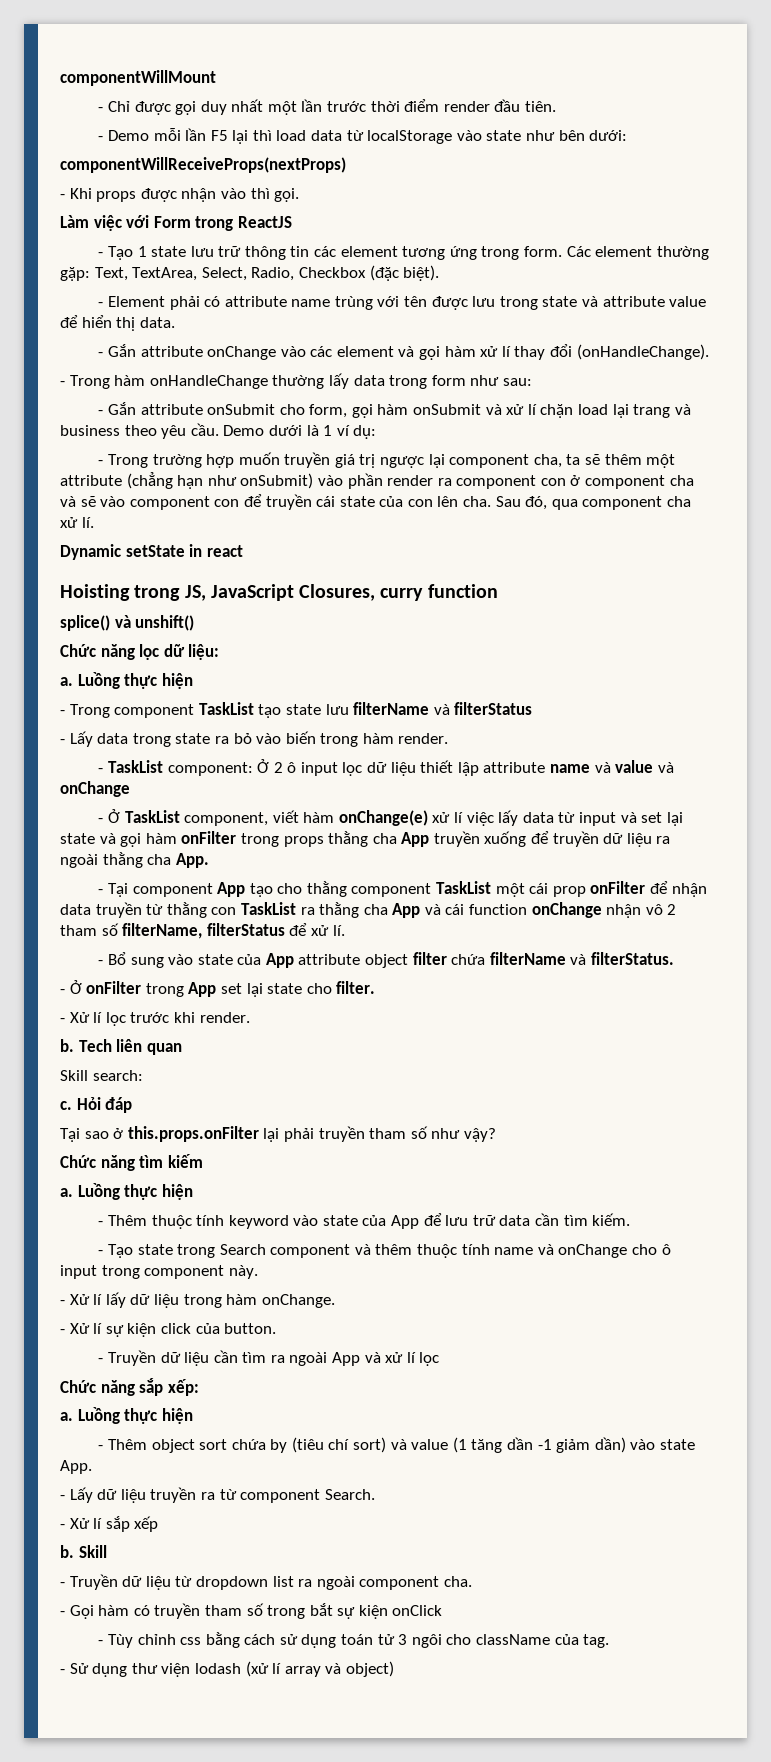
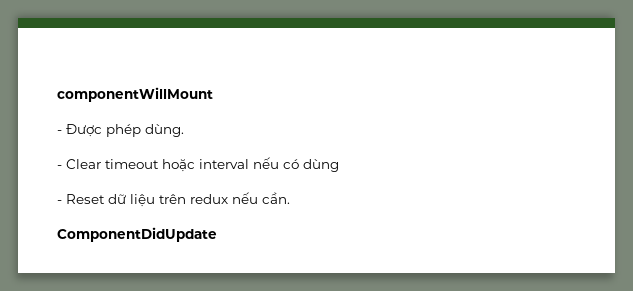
- - Chỉ được gọi duy nhất một lần trước thời điểm render đầu tiên.
- - Demo mỗi lần F5 lại thì load data từ localStorage vào state như bên dưới:
- componentWillReceiveProps(nextProps)
- - Khi props được nhận vào thì gọi.
- Làm việc với Form trong ReactJS
- - Tạo 1 state lưu trữ thông tin các element tương ứng trong form. Các element thường gặp: Text, TextArea, Select, Radio, Checkbox (đặc biệt).
- - Element phải có attribute name trùng với tên được lưu trong state và attribute value để hiển thị data.
- - Gắn attribute onChange vào các element và gọi hàm xử lí thay đổi (onHandleChange).
- - Trong hàm onHandleChange thường lấy data trong form như sau:
- - Gắn attribute onSubmit cho form, gọi hàm onSubmit và xử lí chặn load lại trang và business theo yêu cầu. Demo dưới là 1 ví dụ:
- - Trong trường hợp muốn truyền giá trị ngược lại component cha, ta sẽ thêm một attribute (chẳng hạn như onSubmit) vào phần render ra component con ở component cha và sẽ vào component con để truyền cái state của con lên cha. Sau đó, qua component cha xử lí.
- Dynamic setState in react
- Hoisting trong JS, JavaScript Closures, curry function
- splice() và unshift()
- Chức năng lọc dữ liệu:
- a. Luồng thực hiện
- - Trong component TaskList tạo state lưu filterName và filterStatus
- - Lấy data trong state ra bỏ vào biến trong hàm render.
- - TaskList component: Ở 2 ô input lọc dữ liệu thiết lập attribute name và value và onChange
- - Ở TaskList component, viết hàm onChange(e) xử lí việc lấy data từ input và set lại state và gọi hàm onFilter trong props thằng cha App truyền xuống để truyền dữ liệu ra ngoài thằng cha App.
- - Tại component App tạo cho thằng component TaskList một cái prop onFilter để nhận data truyền từ thằng con TaskList ra thằng cha App và cái function onChange nhận vô 2 tham số filterName, filterStatus để xử lí.
- - Bổ sung vào state của App attribute object filter chứa filterName và filterStatus.
- - Ở onFilter trong App set lại state cho filter.
- - Xử lí lọc trước khi render.
- b. Tech liên quan
- Skill search:
- c. Hỏi đáp
- Tại sao ở this.props.onFilter lại phải truyền tham số như vậy?
- Chức năng tìm kiếm
- a. Luồng thực hiện
- - Thêm thuộc tính keyword vào state của App để lưu trữ data cần tìm kiếm.
- - Tạo state trong Search component và thêm thuộc tính name và onChange cho ô input trong component này.
- - Xử lí lấy dữ liệu trong hàm onChange.
- - Xử lí sự kiện click của button.
- - Truyền dữ liệu cần tìm ra ngoài App và xử lí lọc
- Chức năng sắp xếp:
- a. Luồng thực hiện
- - Thêm object sort chứa by (tiêu chí sort) và value (1 tăng dần -1 giảm dần) vào state App.
- - Lấy dữ liệu truyền ra từ component Search.
- - Xử lí sắp xếp
- b. Skill
- - Truyền dữ liệu từ dropdown list ra ngoài component cha.
- - Gọi hàm có truyền tham số trong bắt sự kiện onClick
- - Tùy chỉnh css bằng cách sử dụng toán tử 3 ngôi cho className của tag.
- - Sử dụng thư viện lodash (xử lí array và object)
+ - Được phép dùng.
+ - Clear timeout hoặc interval nếu có dùng
+ - Reset dữ liệu trên redux nếu cần.
+ ComponentDidUpdate

